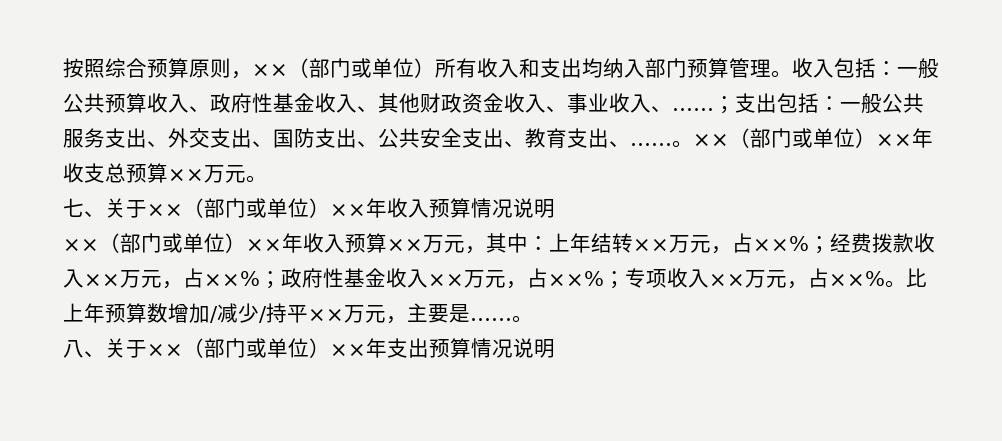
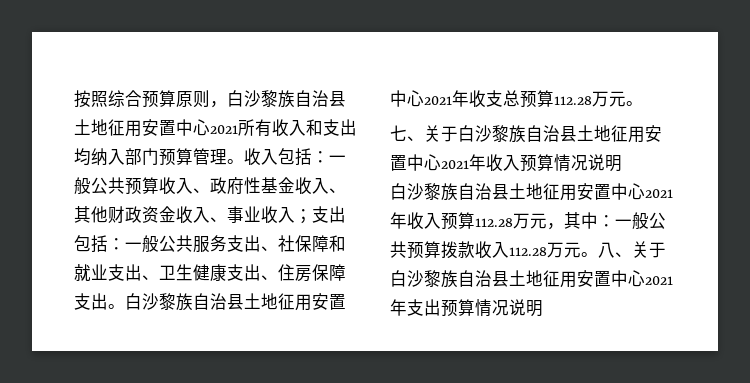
- 按照综合预算原则，××（部门或单位）所有收入和支出均纳入部门预算管理。
+ 按照综合预算原则，白沙黎族自治县土地征用安置中心2021所有收入和支出均纳入部门预算管理。
- 收入包括：一般公共预算收入、政府性基金收入、其他财政资金收入、事业收入、……；支出包括：一般公共服务支出、外交支出、国防支出、公共安全支出、教育支出、……。××（部门或单位）××年收支总预算××万元。
+ 收入包括：一般公共预算收入、政府性基金收入、其他财政资金收入、事业收入；支出包括：一般公共服务支出、社保障和就业支出、卫生健康支出、住房保障支出。白沙黎族自治县土地征用安置中心2021年收支总预算112.28万元。
- 七、关于××（部门或单位）××年收入预算情况说明
+ 七、关于白沙黎族自治县土地征用安置中心2021年收入预算情况说明
- ××（部门或单位）××年收入预算××万元，其中：上年结转××万元，占××%；经费拨款收入××万元，占××%；政府性基金收入××万元，占××%；专项收入××万元，占××%。比上年预算数增加/减少/持平××万元，主要是……。
- 八、关于××（部门或单位）××年支出预算情况说明
+ 白沙黎族自治县土地征用安置中心2021年收入预算112.28万元，其中：一般公共预算拨款收入112.28万元。八、关于白沙黎族自治县土地征用安置中心2021年支出预算情况说明

